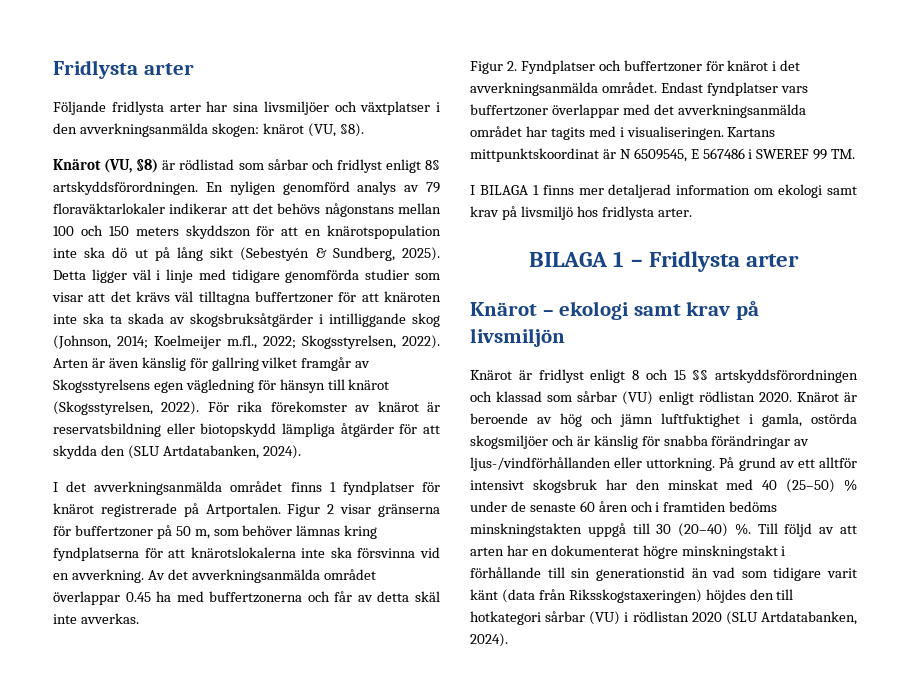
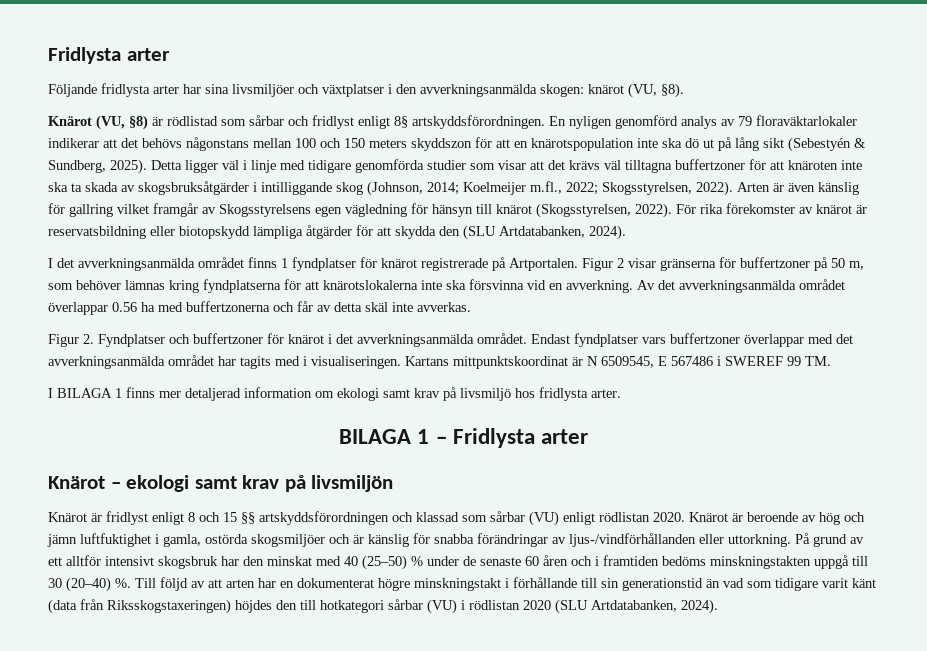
- Av det avverkningsanmälda området överlappar 0.45 ha med buffertzonerna och får av detta skäl inte avverkas.
+ Av det avverkningsanmälda området överlappar 0.56 ha med buffertzonerna och får av detta skäl inte avverkas.

